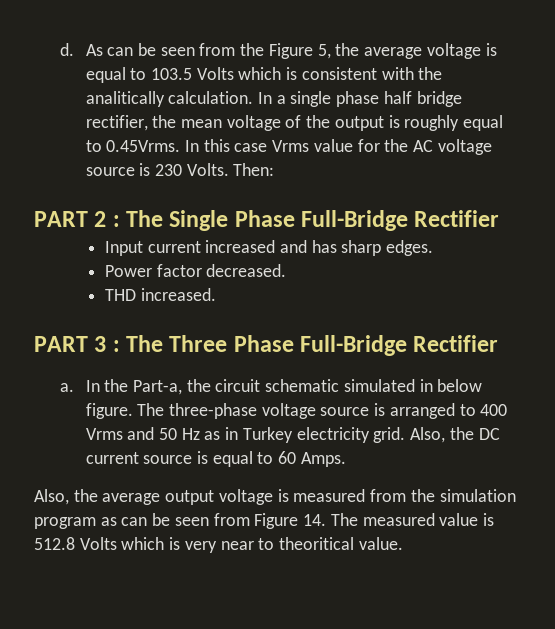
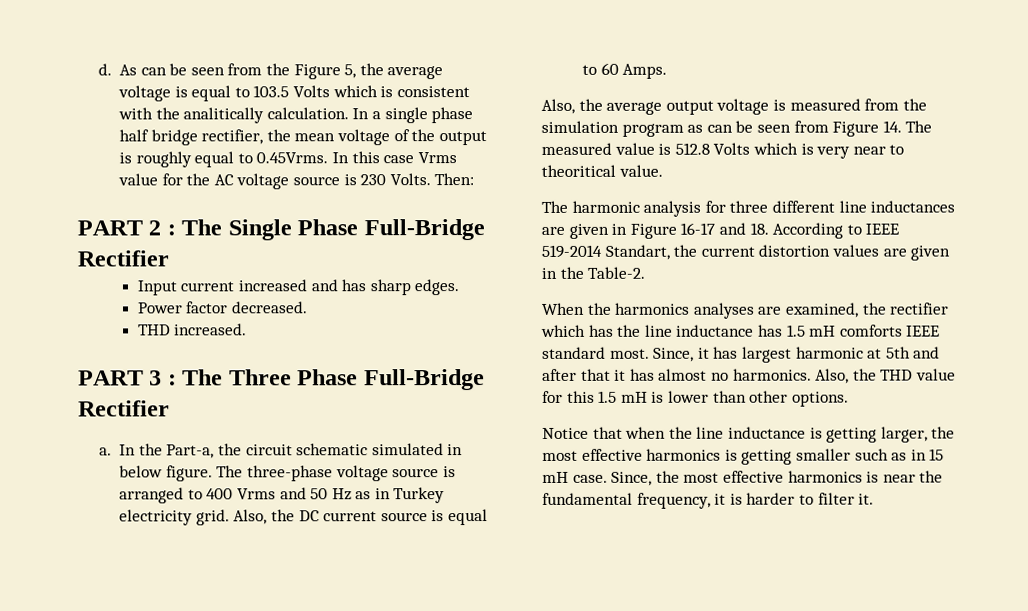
+ The harmonic analysis for three different line inductances are given in Figure 16-17 and 18. According to IEEE 519-2014 Standart, the current distortion values are given in the Table-2.
+ When the harmonics analyses are examined, the rectifier which has the line inductance has 1.5 mH comforts IEEE standard most. Since, it has largest harmonic at 5th and after that it has almost no harmonics. Also, the THD value for this 1.5 mH is lower than other options.
+ Notice that when the line inductance is getting larger, the most effective harmonics is getting smaller such as in 15 mH case. Since, the most effective harmonics is near the fundamental frequency, it is harder to filter it.

